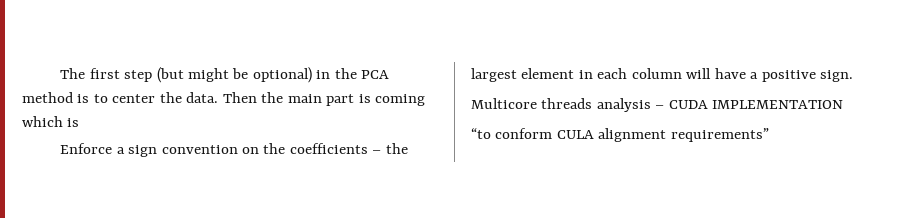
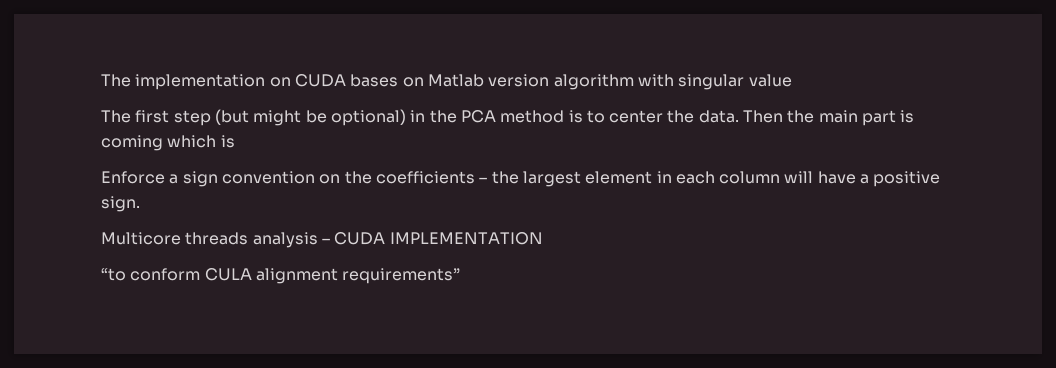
+ The implementation on CUDA bases on Matlab version algorithm with singular value

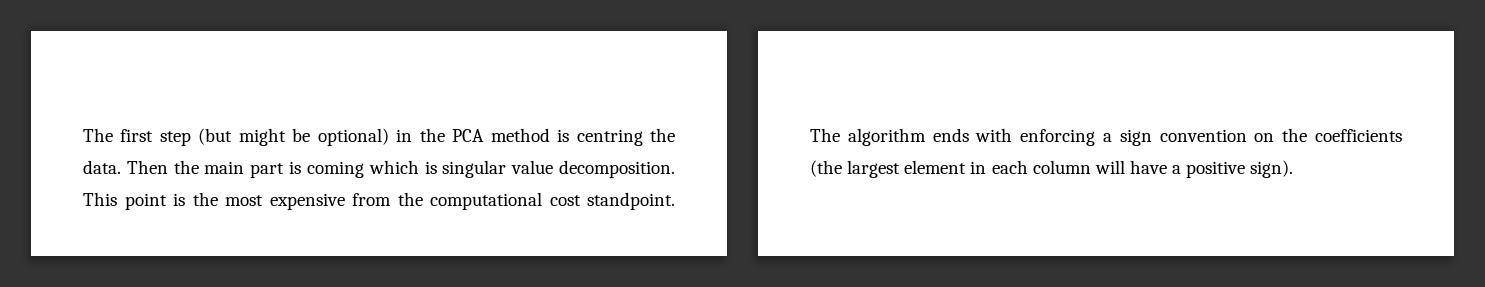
- The implementation on CUDA bases on Matlab version algorithm with singular value
- The first step (but might be optional) in the PCA method is to center the data.
+ The first step (but might be optional) in the PCA method is centring the data.
- Then the main part is coming which is
- Enforce a sign convention on the coefficients – the largest element in each column will have a positive sign.
- Multicore threads analysis – CUDA IMPLEMENTATION
- “to conform CULA alignment requirements”
+ Then the main part is coming which is singular value decomposition. This point is the most expensive from the computational cost standpoint. The algorithm ends with enforcing a sign convention on the coefficients (the largest element in each column will have a positive sign).

